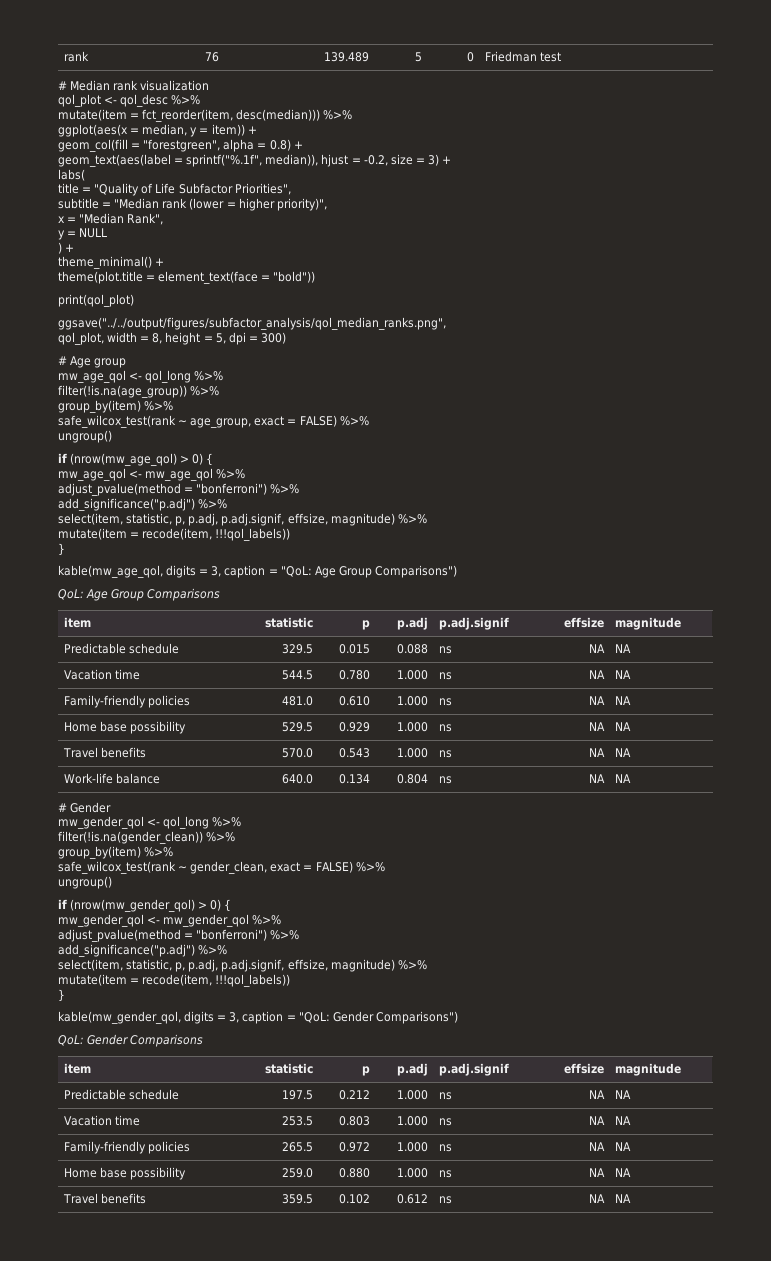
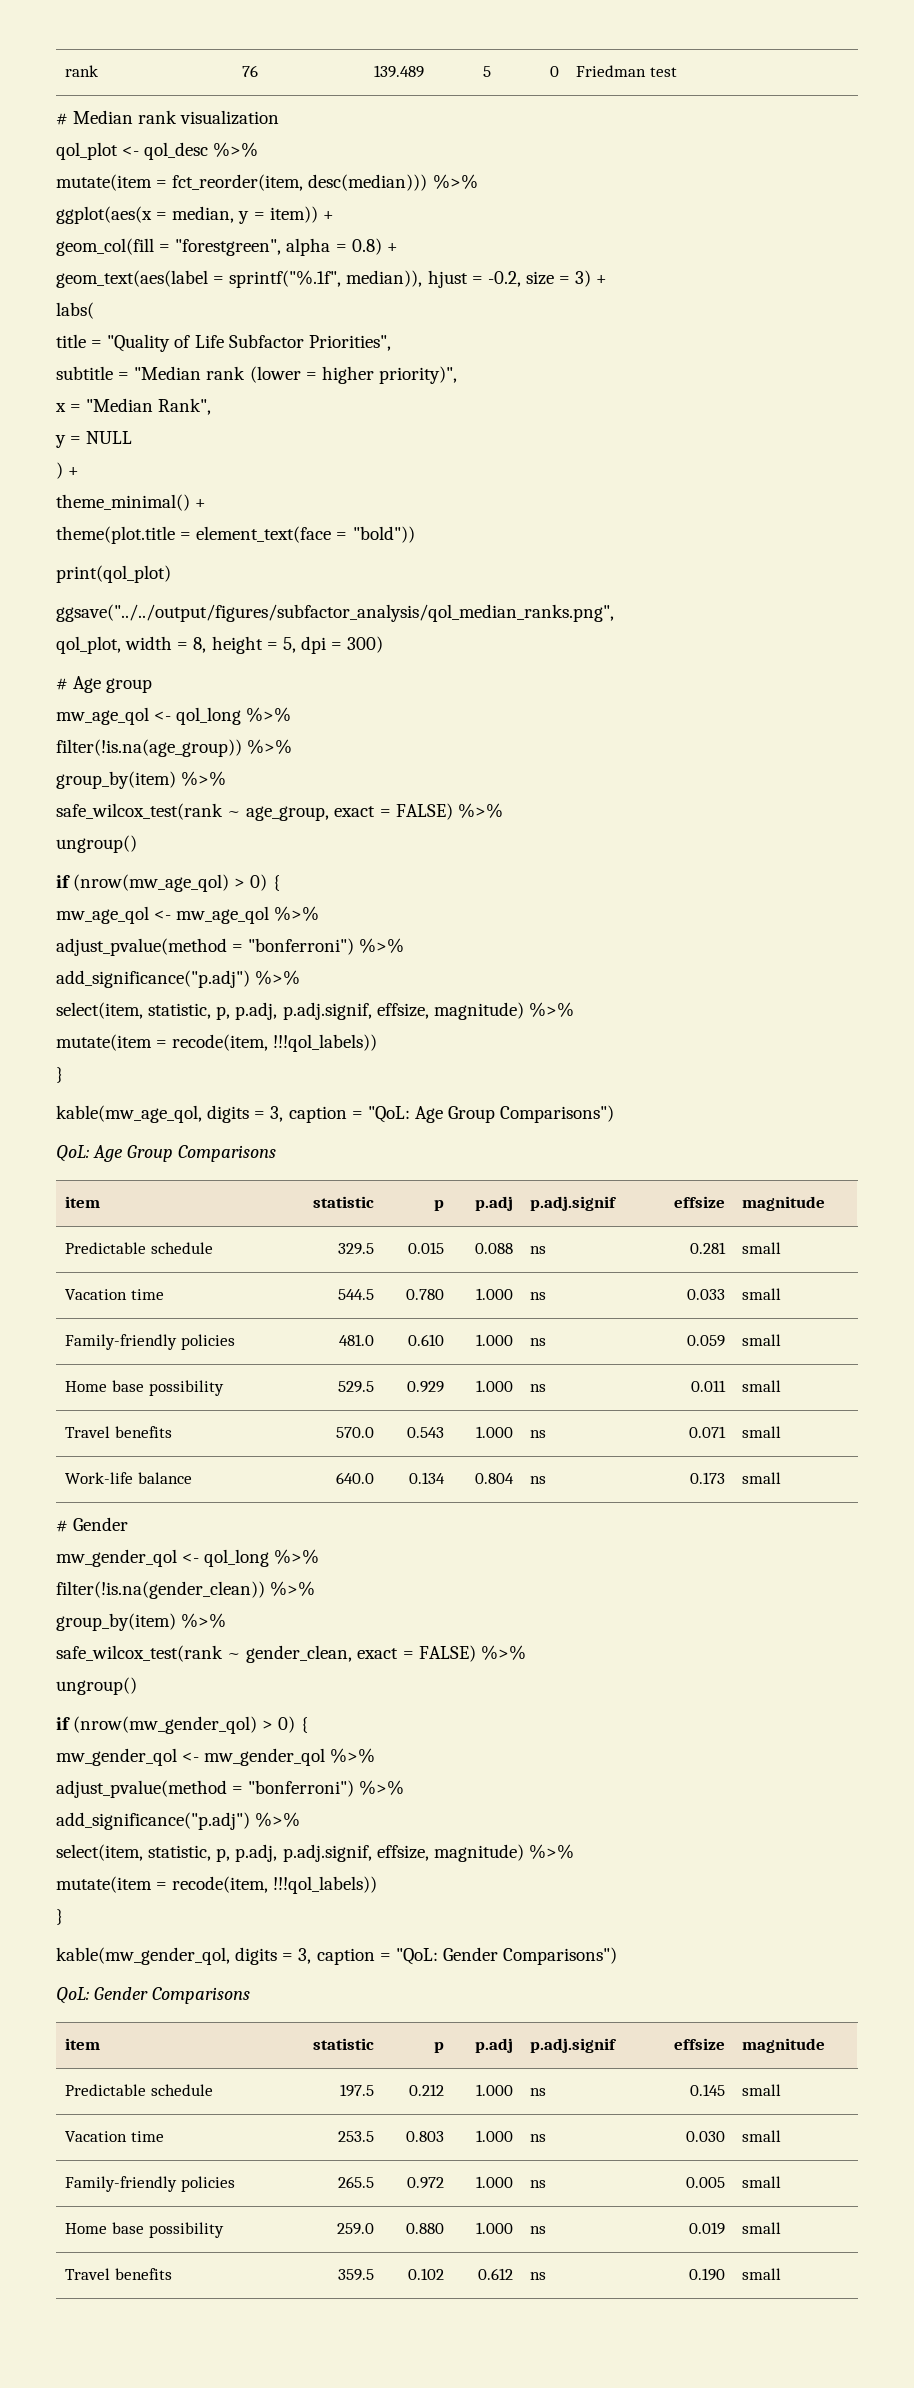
- Predictable schedule | 329.5 | 0.015 | 0.088 | ns | NA | NA
+ Predictable schedule | 329.5 | 0.015 | 0.088 | ns | 0.281 | small
- Vacation time | 544.5 | 0.780 | 1.000 | ns | NA | NA
+ Vacation time | 544.5 | 0.780 | 1.000 | ns | 0.033 | small
- Family-friendly policies | 481.0 | 0.610 | 1.000 | ns | NA | NA
+ Family-friendly policies | 481.0 | 0.610 | 1.000 | ns | 0.059 | small
- Home base possibility | 529.5 | 0.929 | 1.000 | ns | NA | NA
+ Home base possibility | 529.5 | 0.929 | 1.000 | ns | 0.011 | small
- Travel benefits | 570.0 | 0.543 | 1.000 | ns | NA | NA
+ Travel benefits | 570.0 | 0.543 | 1.000 | ns | 0.071 | small
- Work-life balance | 640.0 | 0.134 | 0.804 | ns | NA | NA
+ Work-life balance | 640.0 | 0.134 | 0.804 | ns | 0.173 | small
- Predictable schedule | 197.5 | 0.212 | 1.000 | ns | NA | NA
+ Predictable schedule | 197.5 | 0.212 | 1.000 | ns | 0.145 | small
- Vacation time | 253.5 | 0.803 | 1.000 | ns | NA | NA
+ Vacation time | 253.5 | 0.803 | 1.000 | ns | 0.030 | small
- Family-friendly policies | 265.5 | 0.972 | 1.000 | ns | NA | NA
+ Family-friendly policies | 265.5 | 0.972 | 1.000 | ns | 0.005 | small
- Home base possibility | 259.0 | 0.880 | 1.000 | ns | NA | NA
+ Home base possibility | 259.0 | 0.880 | 1.000 | ns | 0.019 | small
- Travel benefits | 359.5 | 0.102 | 0.612 | ns | NA | NA
+ Travel benefits | 359.5 | 0.102 | 0.612 | ns | 0.190 | small

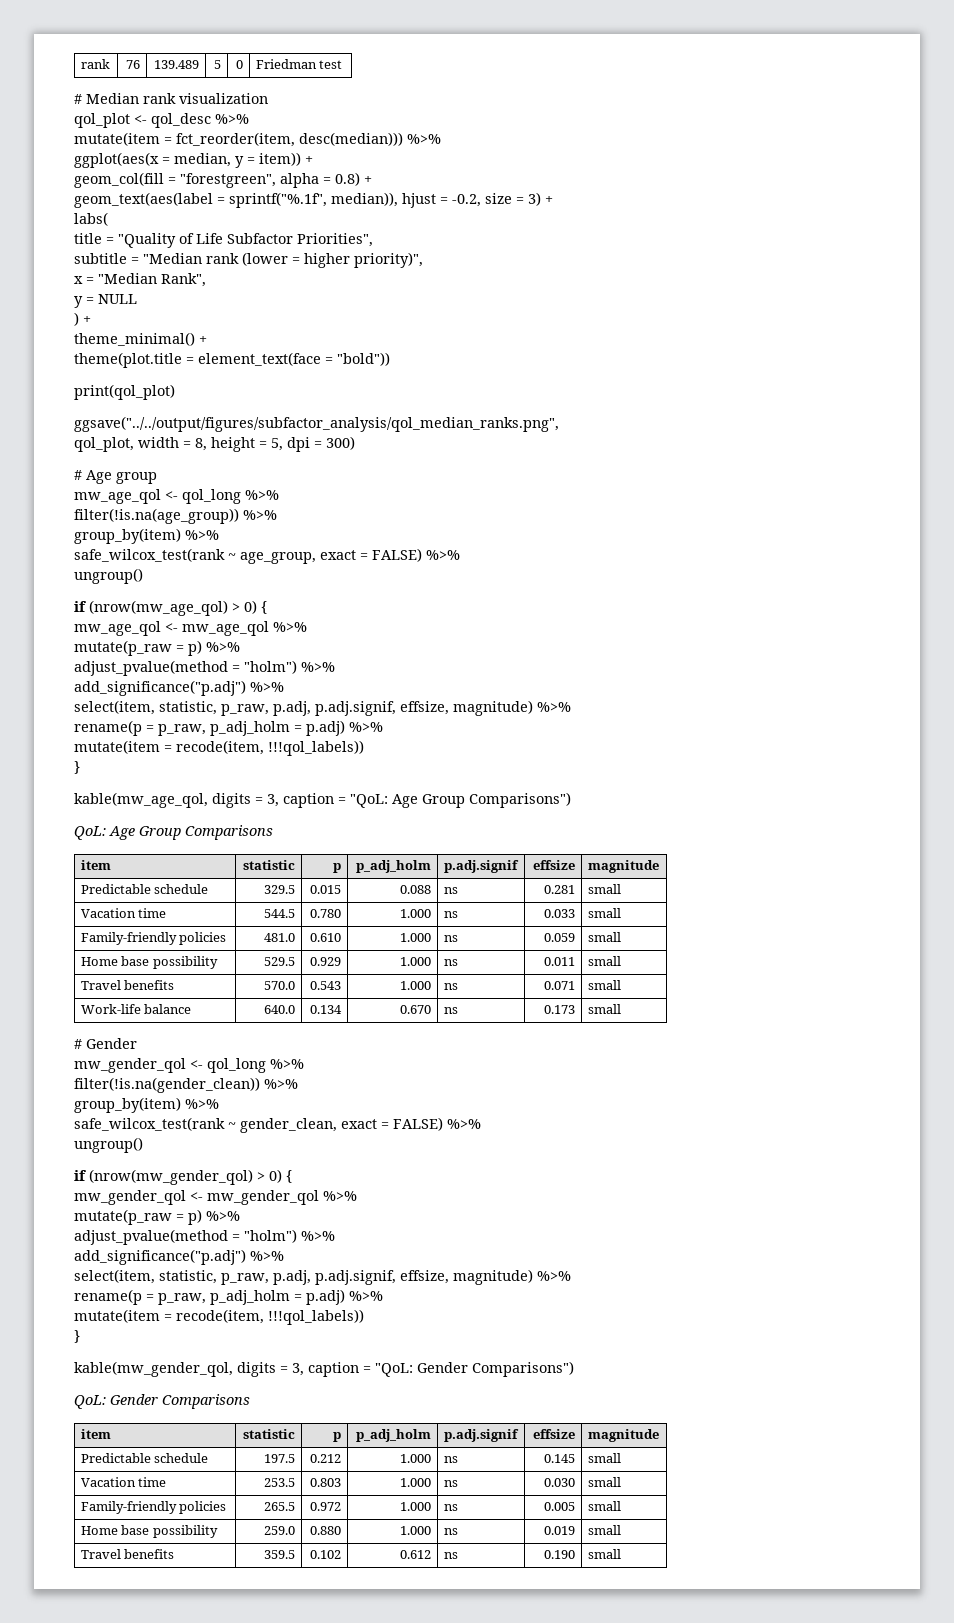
  mw_age_qol <- mw_age_qol %>%
- adjust_pvalue(method = "bonferroni") %>%
+ mutate(p_raw = p) %>%
+ adjust_pvalue(method = "holm") %>%
  add_significance("p.adj") %>%
- select(item, statistic, p, p.adj, p.adj.signif, effsize, magnitude) %>%
+ select(item, statistic, p_raw, p.adj, p.adj.signif, effsize, magnitude) %>%
+ rename(p = p_raw, p_adj_holm = p.adj) %>%
  QoL: Age Group Comparisons
- item | statistic | p | p.adj | p.adj.signif | effsize | magnitude
+ item | statistic | p | p_adj_holm | p.adj.signif | effsize | magnitude
- Work-life balance | 640.0 | 0.134 | 0.804 | ns | 0.173 | small
+ Work-life balance | 640.0 | 0.134 | 0.670 | ns | 0.173 | small
  mw_gender_qol <- mw_gender_qol %>%
- adjust_pvalue(method = "bonferroni") %>%
+ mutate(p_raw = p) %>%
+ adjust_pvalue(method = "holm") %>%
  add_significance("p.adj") %>%
- select(item, statistic, p, p.adj, p.adj.signif, effsize, magnitude) %>%
+ select(item, statistic, p_raw, p.adj, p.adj.signif, effsize, magnitude) %>%
+ rename(p = p_raw, p_adj_holm = p.adj) %>%
  QoL: Gender Comparisons
- item | statistic | p | p.adj | p.adj.signif | effsize | magnitude
+ item | statistic | p | p_adj_holm | p.adj.signif | effsize | magnitude

